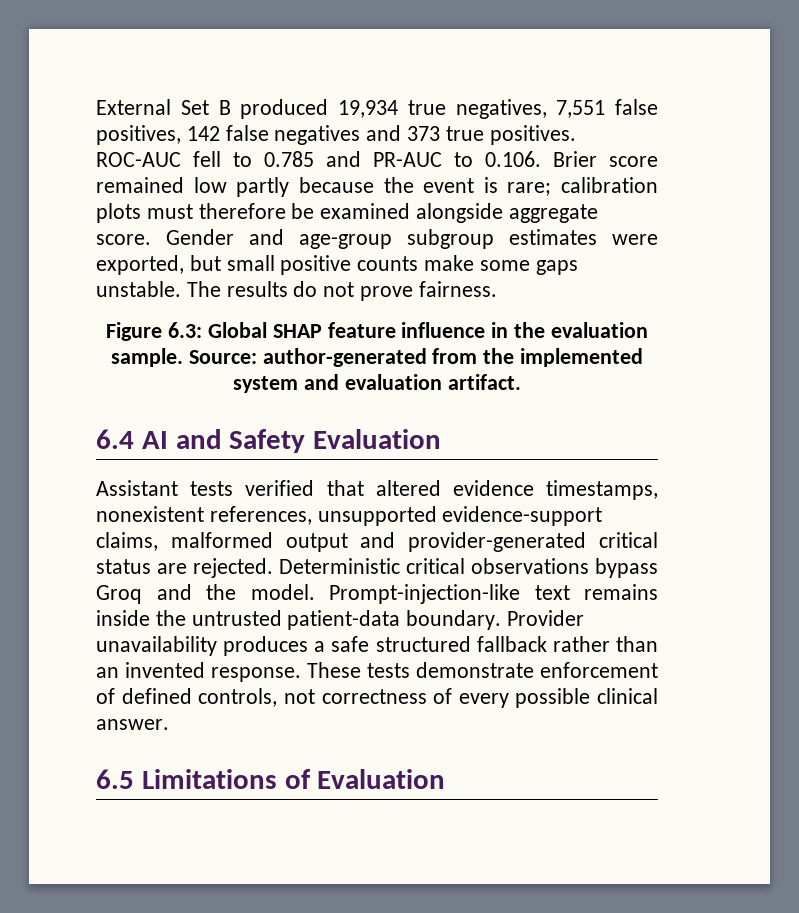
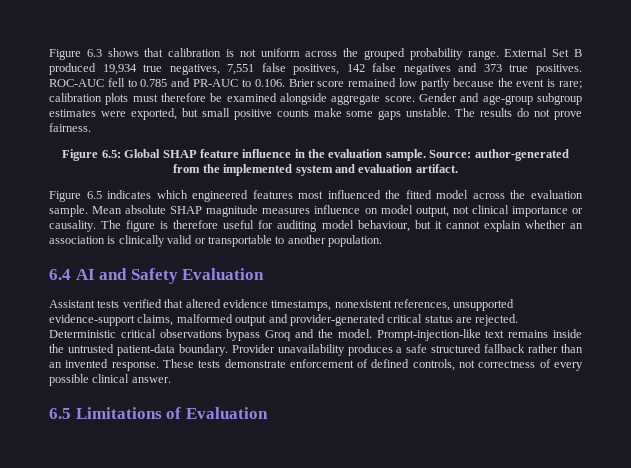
+ Figure 6.3 shows that calibration is not uniform across the grouped probability range.
- Figure 6.3: Global SHAP feature influence in the evaluation sample.
+ Figure 6.5: Global SHAP feature influence in the evaluation sample.
+ Figure 6.5 indicates which engineered features most influenced the fitted model across the evaluation sample. Mean absolute SHAP magnitude measures influence on model output, not clinical importance or causality. The figure is therefore useful for auditing model behaviour, but it cannot explain whether an association is clinically valid or transportable to another population.

